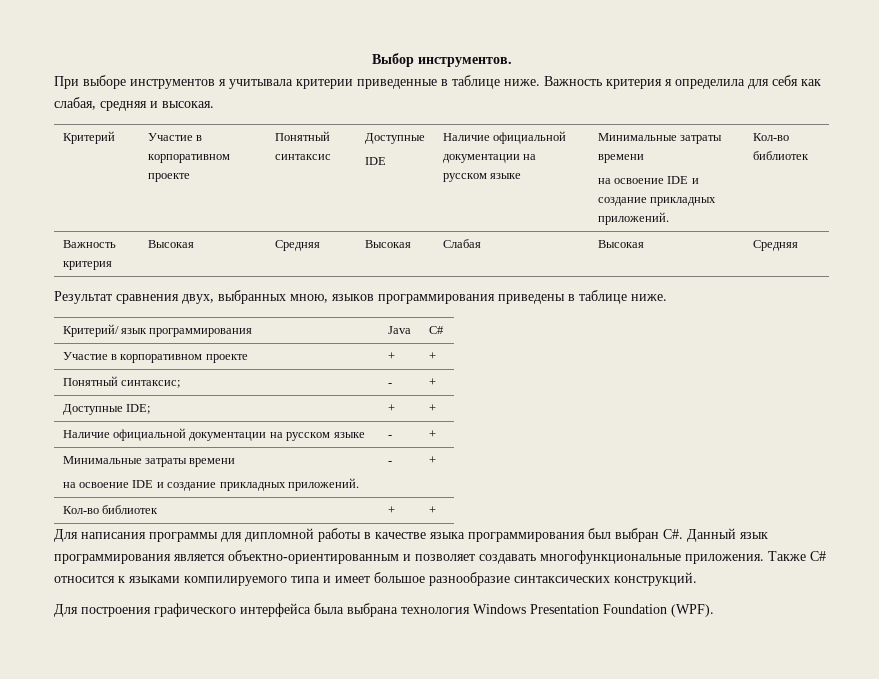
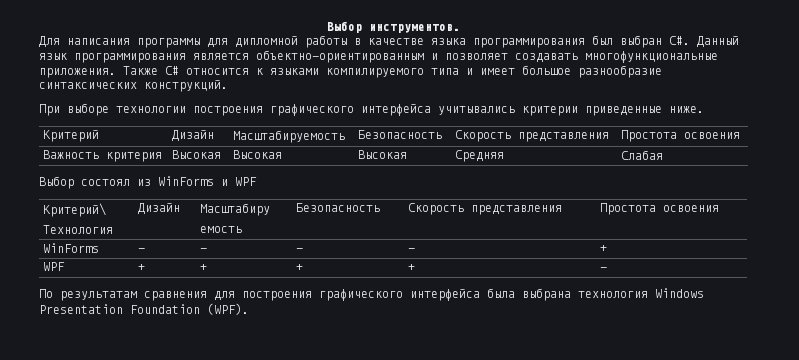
- При выборе инструментов я учитывала критерии приведенные в таблице ниже. Важность критерия я определила для себя как слабая, средняя и высокая.
- Критерий | Участие в корпоративном проекте | Понятный синтаксис | Доступные
- IDE | Наличие официальной документации на русском языке | Минимальные затраты времени
- на освоение IDE и создание прикладных приложений. | Кол-во библиотек
- Важность критерия | Высокая | Средняя | Высокая | Слабая | Высокая | Средняя
- Результат сравнения двух, выбранных мною, языков программирования приведены в таблице ниже.
- Критерий/ язык программирования | Java | C#
- Участие в корпоративном проекте | + | +
- Понятный синтаксис; | - | +
- Доступные IDE; | + | +
- Наличие официальной документации на русском языке | - | +
- Минимальные затраты времени
- на освоение IDE и создание прикладных приложений. | - | +
- Кол-во библиотек | + | +
- Для построения графического интерфейса была выбрана технология Windows Presentation Foundation (WPF).
+ При выборе технологии построения графического интерфейса учитывались критерии приведенные ниже.
+ Критерий | Дизайн | Масштабируемость | Безопасность | Скорость представления | Простота освоения
+ Важность критерия | Высокая | Высокая | Высокая | Средняя | Слабая
+ Выбор состоял из WinForms и WPF
+ Критерий\
+ Технология | Дизайн | Масштабиру
+ емость | Безопасность | Скорость представления | Простота освоения
+ WinForms | - | - | - | - | +
+ WPF | + | + | + | + | -
+ По результатам сравнения для построения графического интерфейса была выбрана технология Windows Presentation Foundation (WPF).

